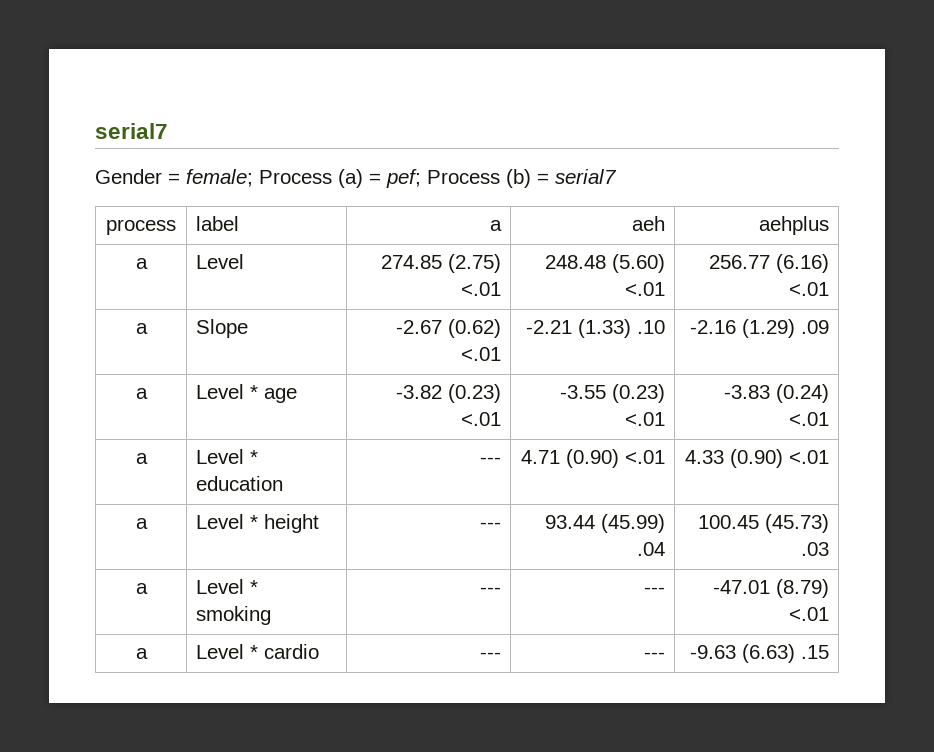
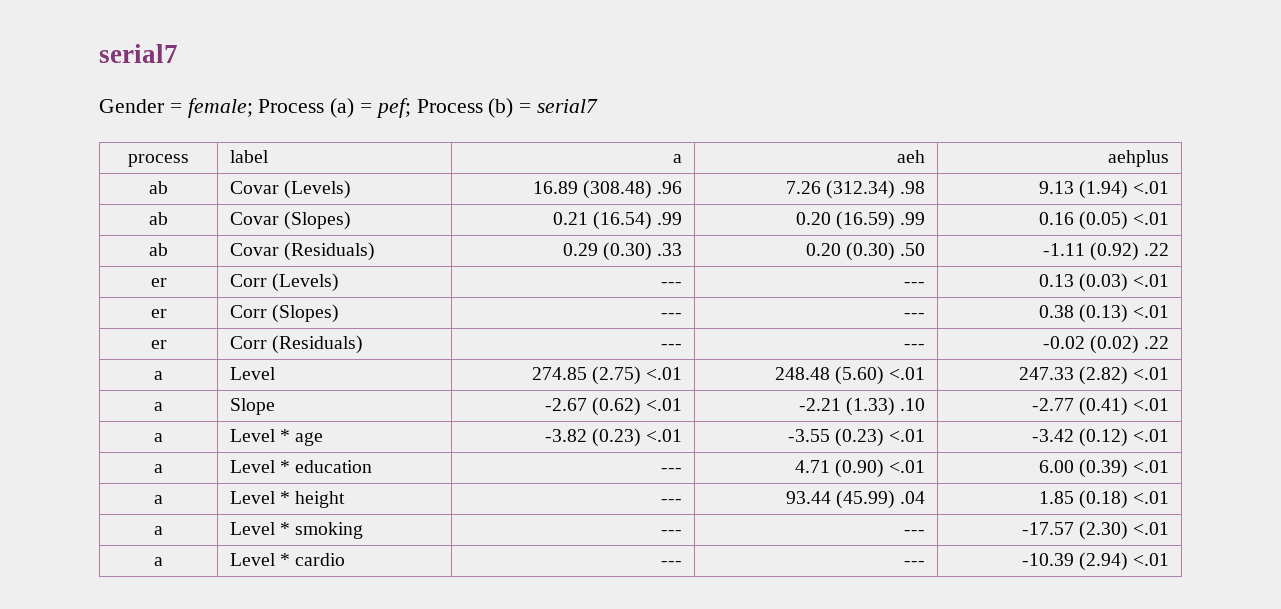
+ ab | Covar (Levels) | 16.89 (308.48) .96 | 7.26 (312.34) .98 | 9.13 (1.94) <.01
+ ab | Covar (Slopes) | 0.21 (16.54) .99 | 0.20 (16.59) .99 | 0.16 (0.05) <.01
+ ab | Covar (Residuals) | 0.29 (0.30) .33 | 0.20 (0.30) .50 | -1.11 (0.92) .22
+ er | Corr (Levels) | --- | --- | 0.13 (0.03) <.01
+ er | Corr (Slopes) | --- | --- | 0.38 (0.13) <.01
+ er | Corr (Residuals) | --- | --- | -0.02 (0.02) .22
- a | Level | 274.85 (2.75) <.01 | 248.48 (5.60) <.01 | 256.77 (6.16) <.01
+ a | Level | 274.85 (2.75) <.01 | 248.48 (5.60) <.01 | 247.33 (2.82) <.01
- a | Slope | -2.67 (0.62) <.01 | -2.21 (1.33) .10 | -2.16 (1.29) .09
+ a | Slope | -2.67 (0.62) <.01 | -2.21 (1.33) .10 | -2.77 (0.41) <.01
- a | Level * age | -3.82 (0.23) <.01 | -3.55 (0.23) <.01 | -3.83 (0.24) <.01
+ a | Level * age | -3.82 (0.23) <.01 | -3.55 (0.23) <.01 | -3.42 (0.12) <.01
- a | Level * education | --- | 4.71 (0.90) <.01 | 4.33 (0.90) <.01
+ a | Level * education | --- | 4.71 (0.90) <.01 | 6.00 (0.39) <.01
- a | Level * height | --- | 93.44 (45.99) .04 | 100.45 (45.73) .03
+ a | Level * height | --- | 93.44 (45.99) .04 | 1.85 (0.18) <.01
- a | Level * smoking | --- | --- | -47.01 (8.79) <.01
+ a | Level * smoking | --- | --- | -17.57 (2.30) <.01
- a | Level * cardio | --- | --- | -9.63 (6.63) .15
+ a | Level * cardio | --- | --- | -10.39 (2.94) <.01

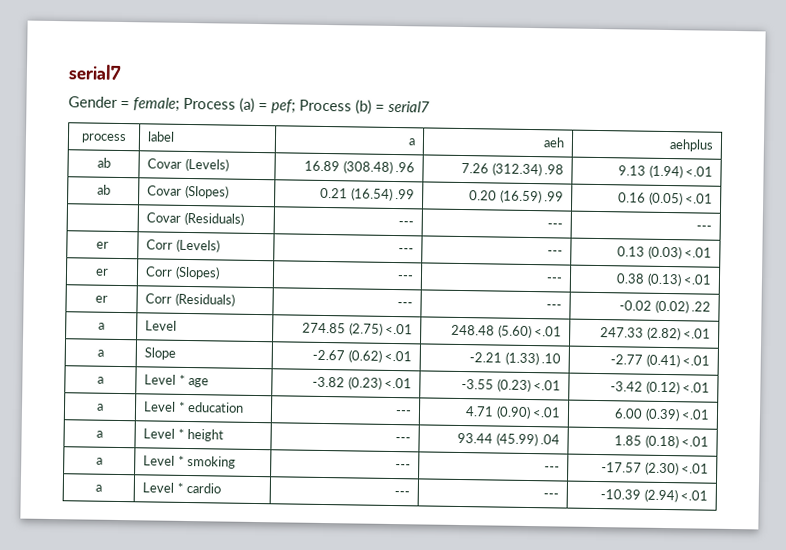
- ab | Covar (Residuals) | 0.29 (0.30) .33 | 0.20 (0.30) .50 | -1.11 (0.92) .22
+ | Covar (Residuals) | --- | --- | ---

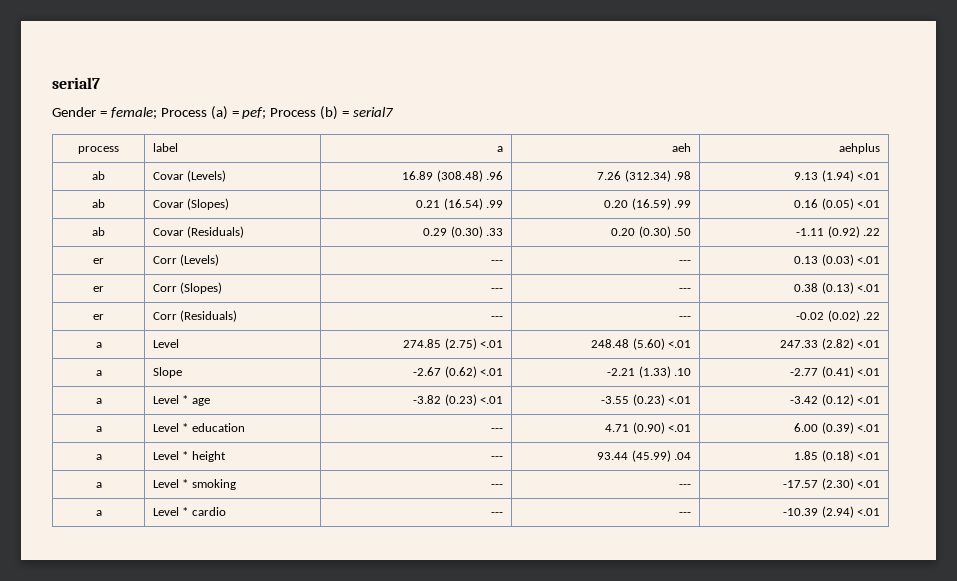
- | Covar (Residuals) | --- | --- | ---
+ ab | Covar (Residuals) | 0.29 (0.30) .33 | 0.20 (0.30) .50 | -1.11 (0.92) .22

